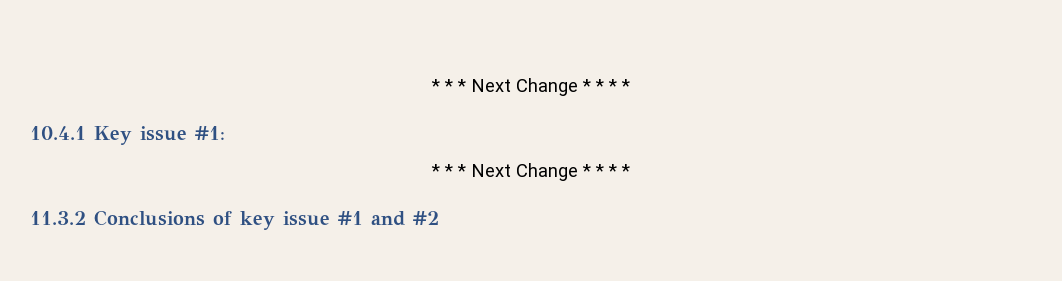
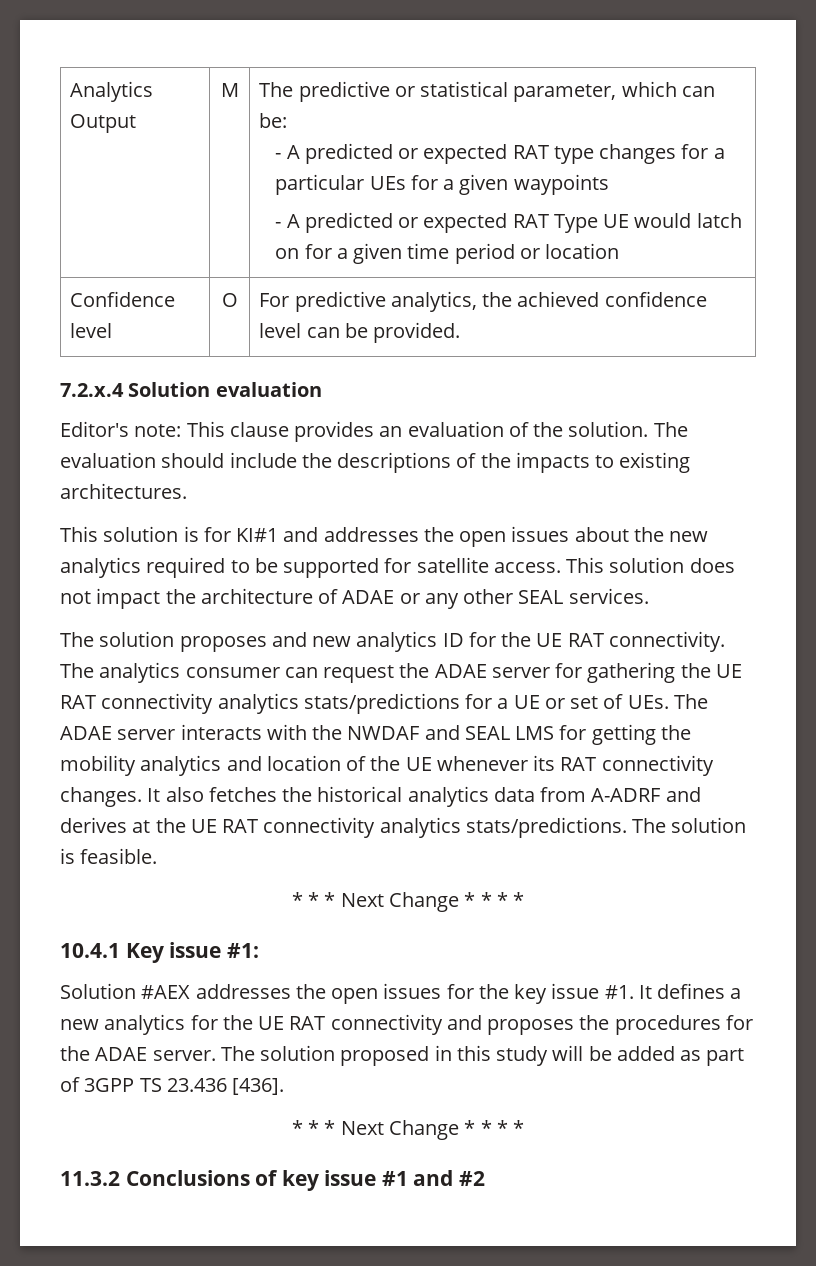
+ Analytics Output | M | The predictive or statistical parameter, which can be:
+ - A predicted or expected RAT type changes for a particular UEs for a given waypoints
+ - A predicted or expected RAT Type UE would latch on for a given time period or location
+ Confidence level | O | For predictive analytics, the achieved confidence level can be provided.
+ 7.2.x.4 Solution evaluation
+ Editor's note: This clause provides an evaluation of the solution. The evaluation should include the descriptions of the impacts to existing architectures.
+ This solution is for KI#1 and addresses the open issues about the new analytics required to be supported for satellite access. This solution does not impact the architecture of ADAE or any other SEAL services.
+ The solution proposes and new analytics ID for the UE RAT connectivity. The analytics consumer can request the ADAE server for gathering the UE RAT connectivity analytics stats/predictions for a UE or set of UEs. The ADAE server interacts with the NWDAF and SEAL LMS for getting the mobility analytics and location of the UE whenever its RAT connectivity changes. It also fetches the historical analytics data from A-ADRF and derives at the UE RAT connectivity analytics stats/predictions. The solution is feasible.
+ Solution #AEX addresses the open issues for the key issue #1. It defines a new analytics for the UE RAT connectivity and proposes the procedures for the ADAE server. The solution proposed in this study will be added as part of 3GPP TS 23.436 [436].

